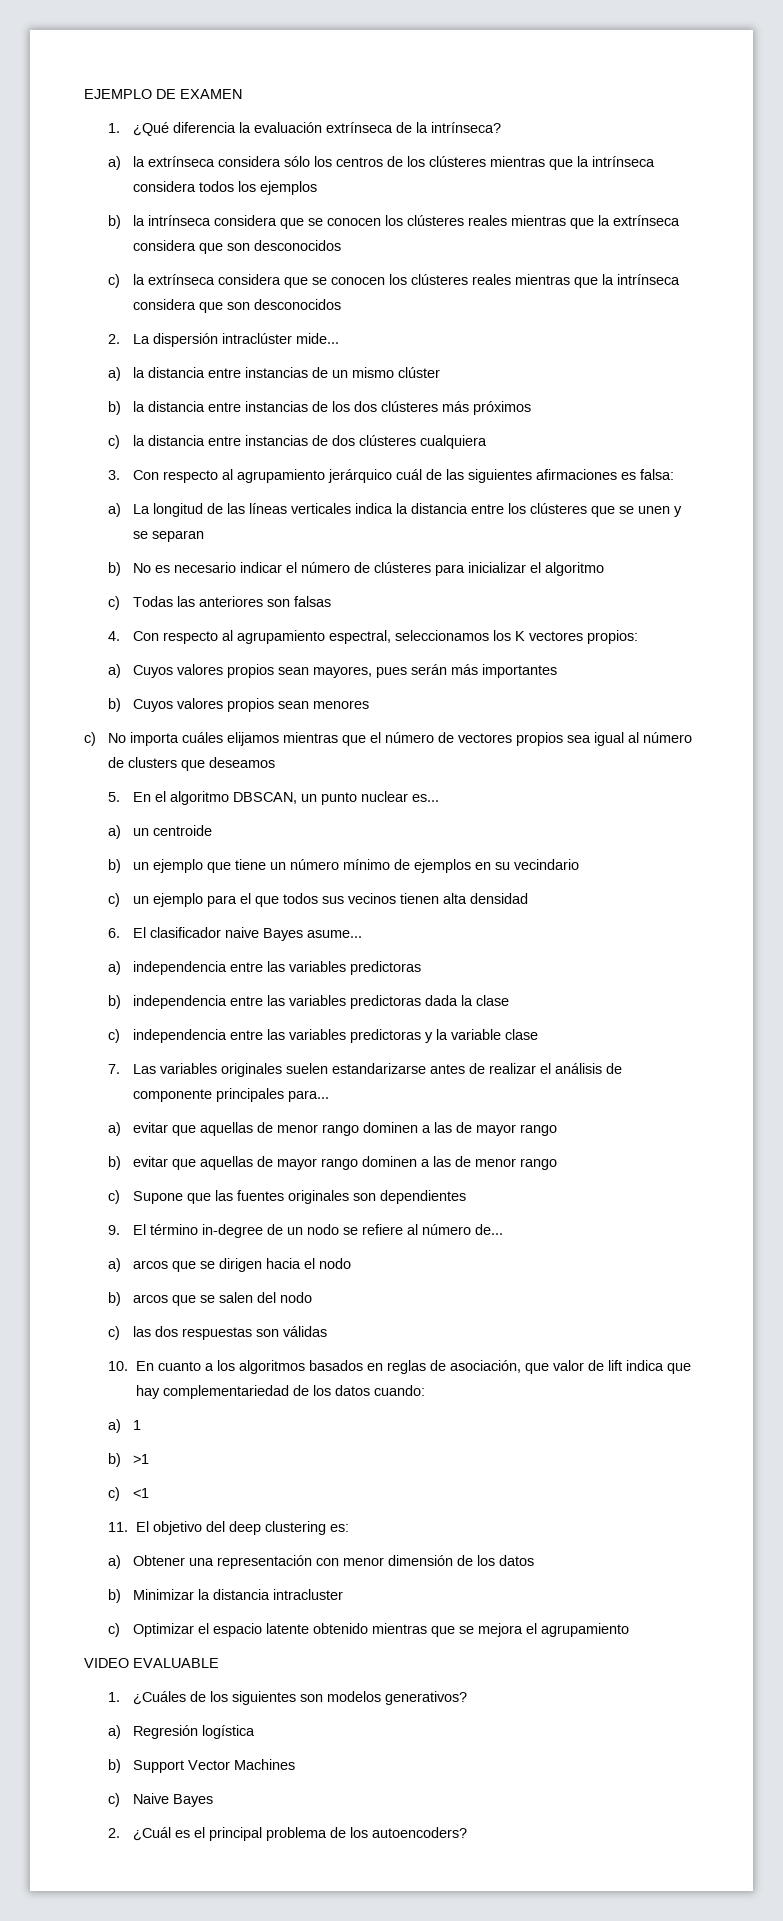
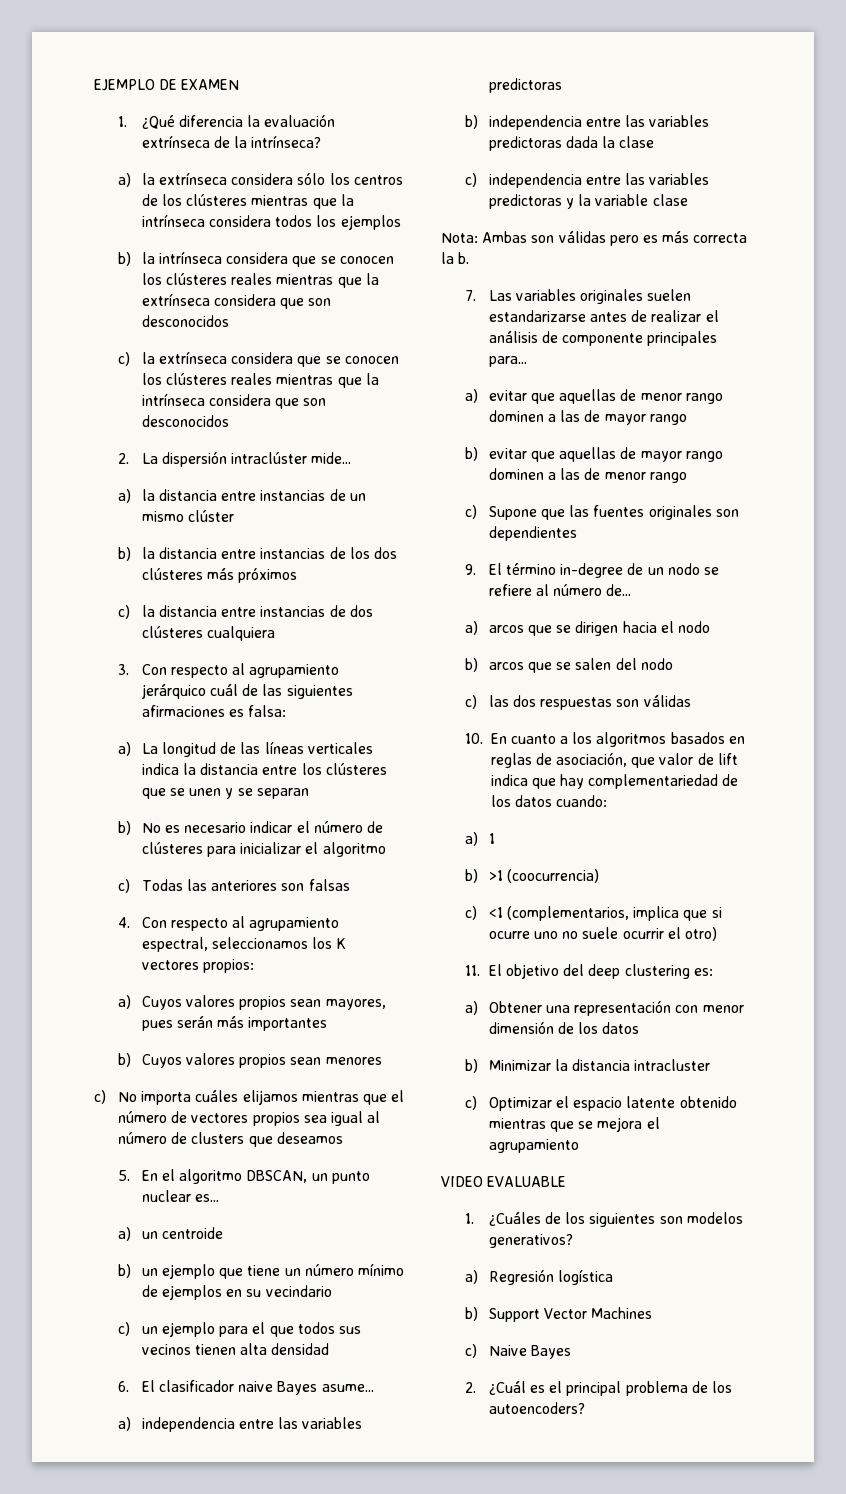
+ Nota: Ambas son válidas pero es más correcta la b.
- b) >1
+ b) >1 (coocurrencia)
- c) <1
+ c) <1 (complementarios, implica que si ocurre uno no suele ocurrir el otro)

